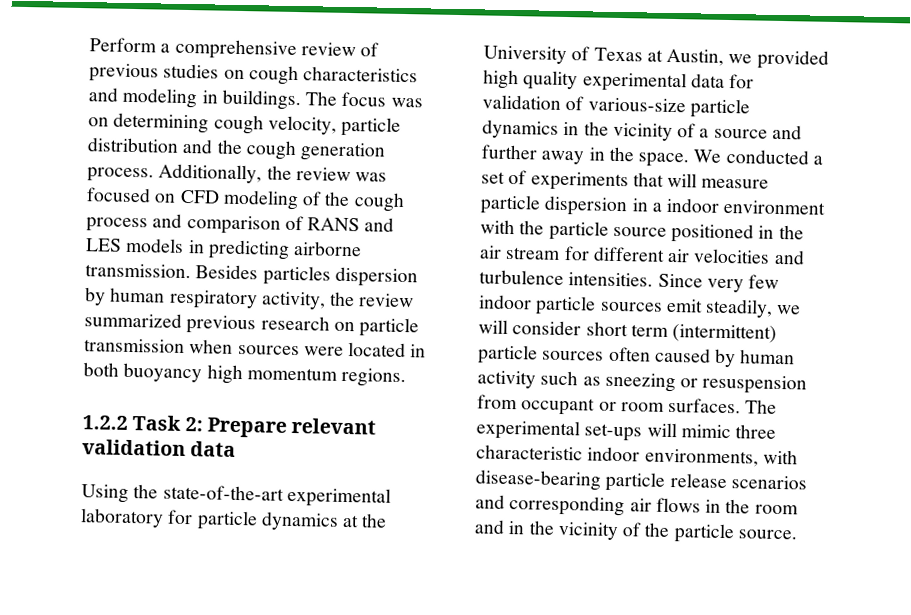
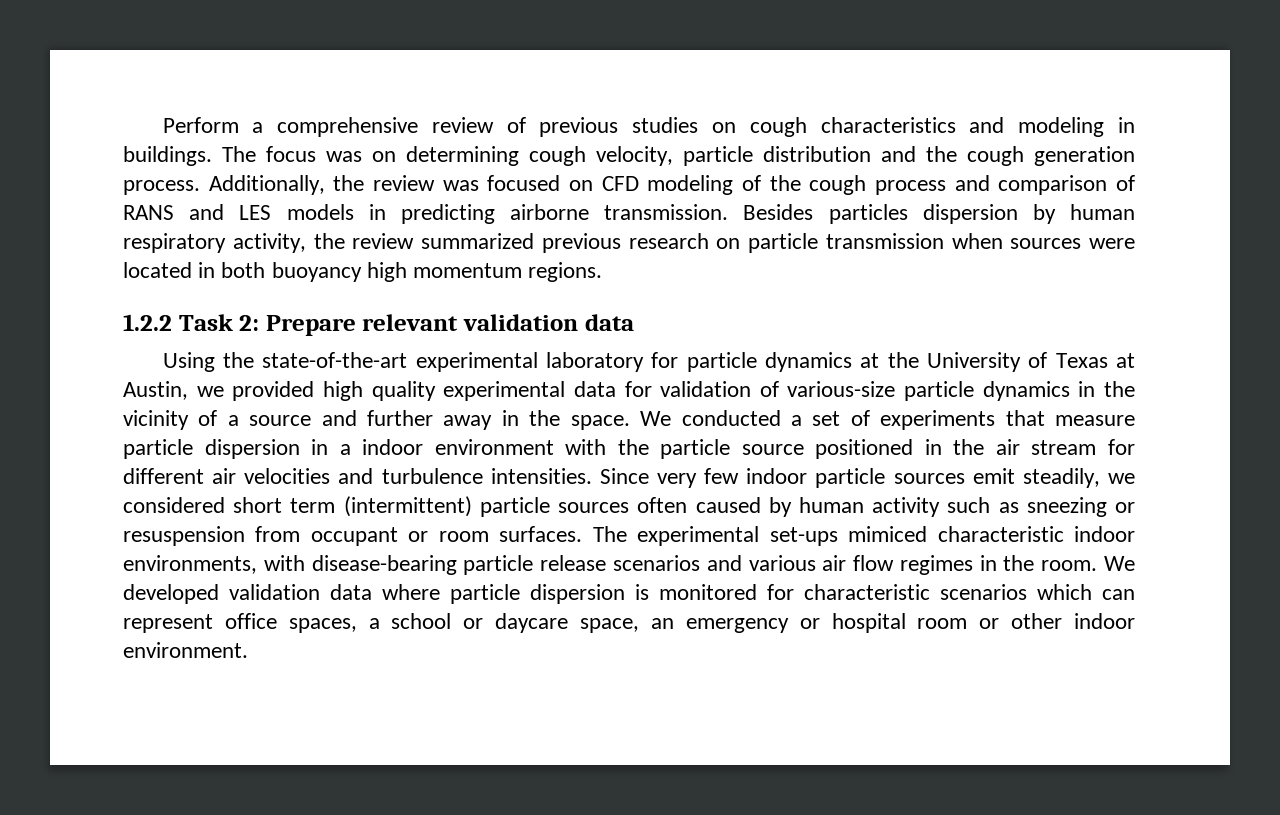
- We conducted a set of experiments that will measure particle dispersion in a indoor environment with the particle source positioned in the air stream for different air velocities and turbulence intensities.
+ We conducted a set of experiments that measure particle dispersion in a indoor environment with the particle source positioned in the air stream for different air velocities and turbulence intensities.
- Since very few indoor particle sources emit steadily, we will consider short term (intermittent) particle sources often caused by human activity such as sneezing or resuspension from occupant or room surfaces.
+ Since very few indoor particle sources emit steadily, we considered short term (intermittent) particle sources often caused by human activity such as sneezing or resuspension from occupant or room surfaces.
- The experimental set-ups will mimic three characteristic indoor environments, with disease-bearing particle release scenarios and corresponding air flows in the room and in the vicinity of the particle source.
+ The experimental set-ups mimiced characteristic indoor environments, with disease-bearing particle release scenarios and various air flow regimes in the room. We developed validation data where particle dispersion is monitored for characteristic scenarios which can represent office spaces, a school or daycare space, an emergency or hospital room or other indoor environment.

